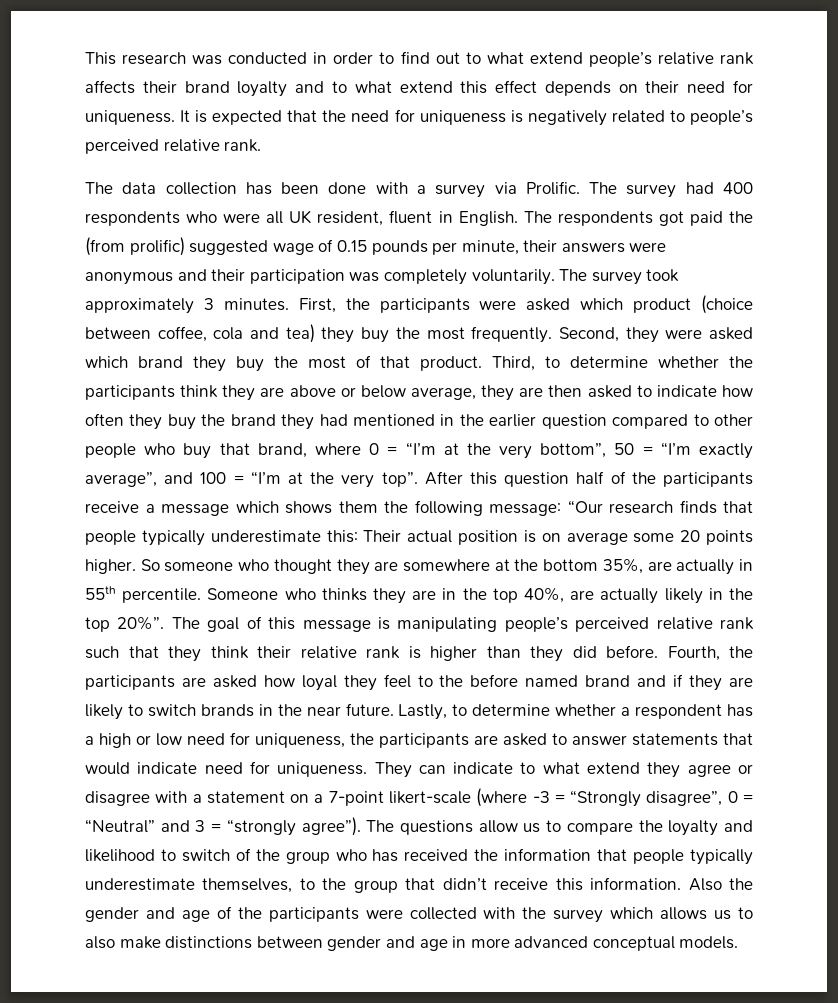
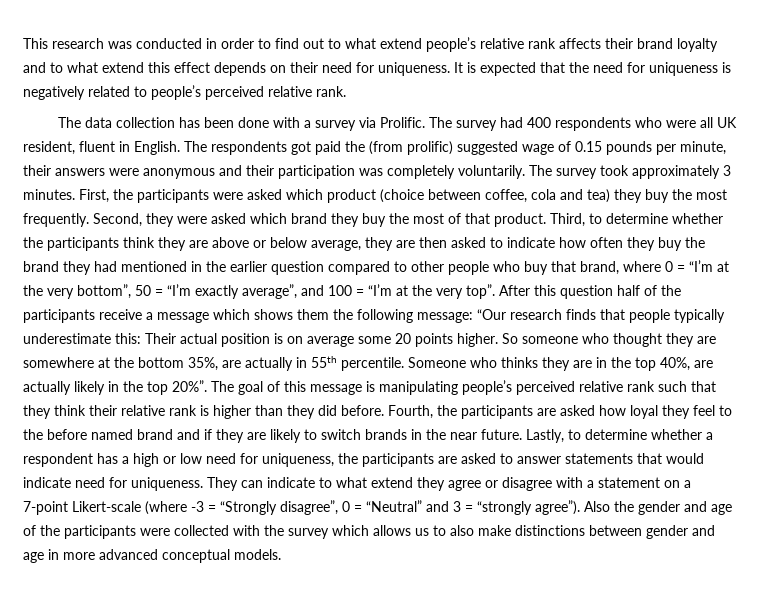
- They can indicate to what extend they agree or disagree with a statement on a 7-point likert-scale (where -3 = “Strongly disagree”, 0 = “Neutral” and 3 = “strongly agree”).
+ They can indicate to what extend they agree or disagree with a statement on a 7-point Likert-scale (where -3 = “Strongly disagree”, 0 = “Neutral” and 3 = “strongly agree”).
- The questions allow us to compare the loyalty and likelihood to switch of the group who has received the information that people typically underestimate themselves, to the group that didn’t receive this information.

